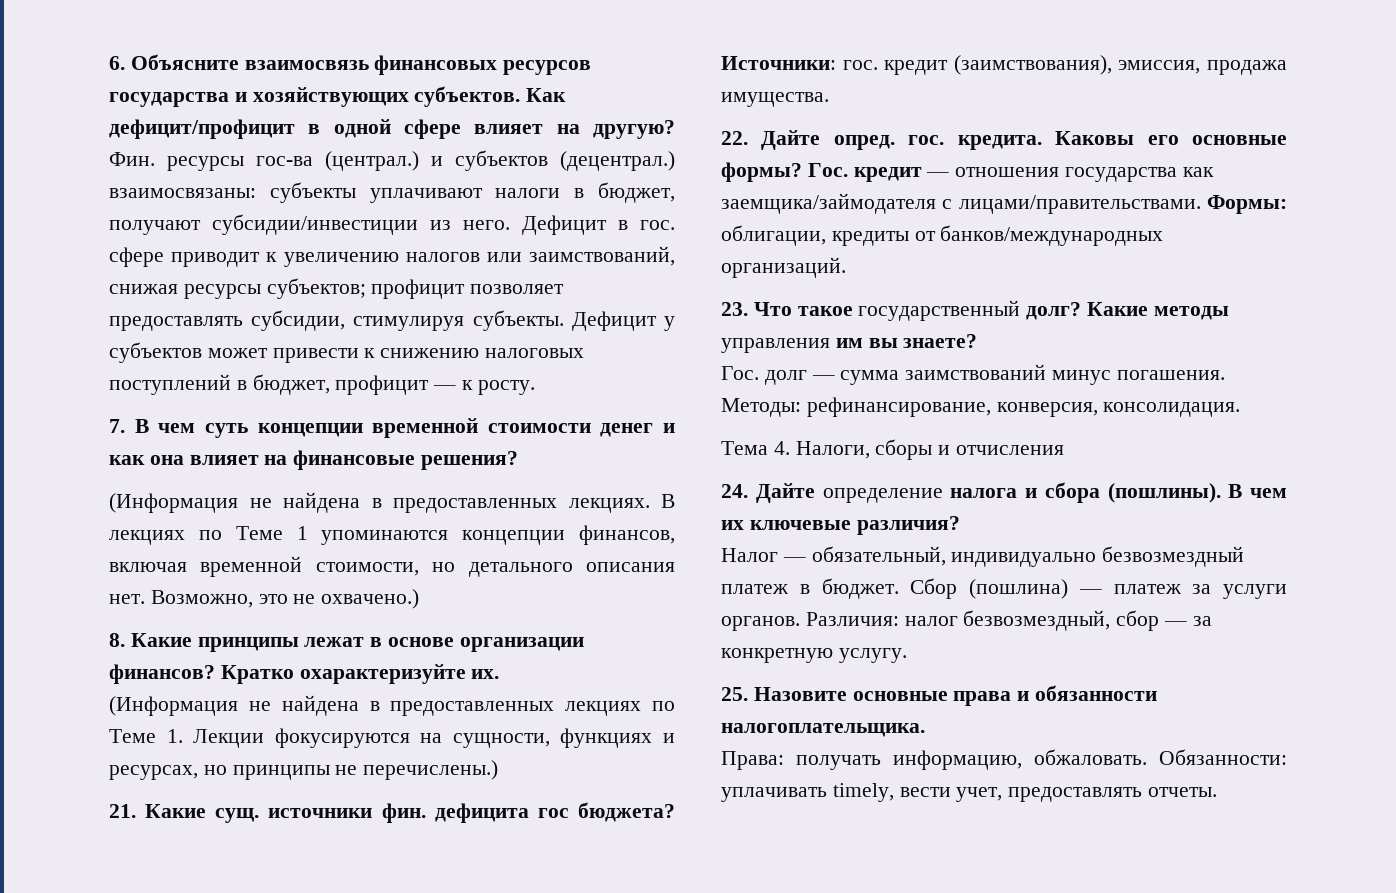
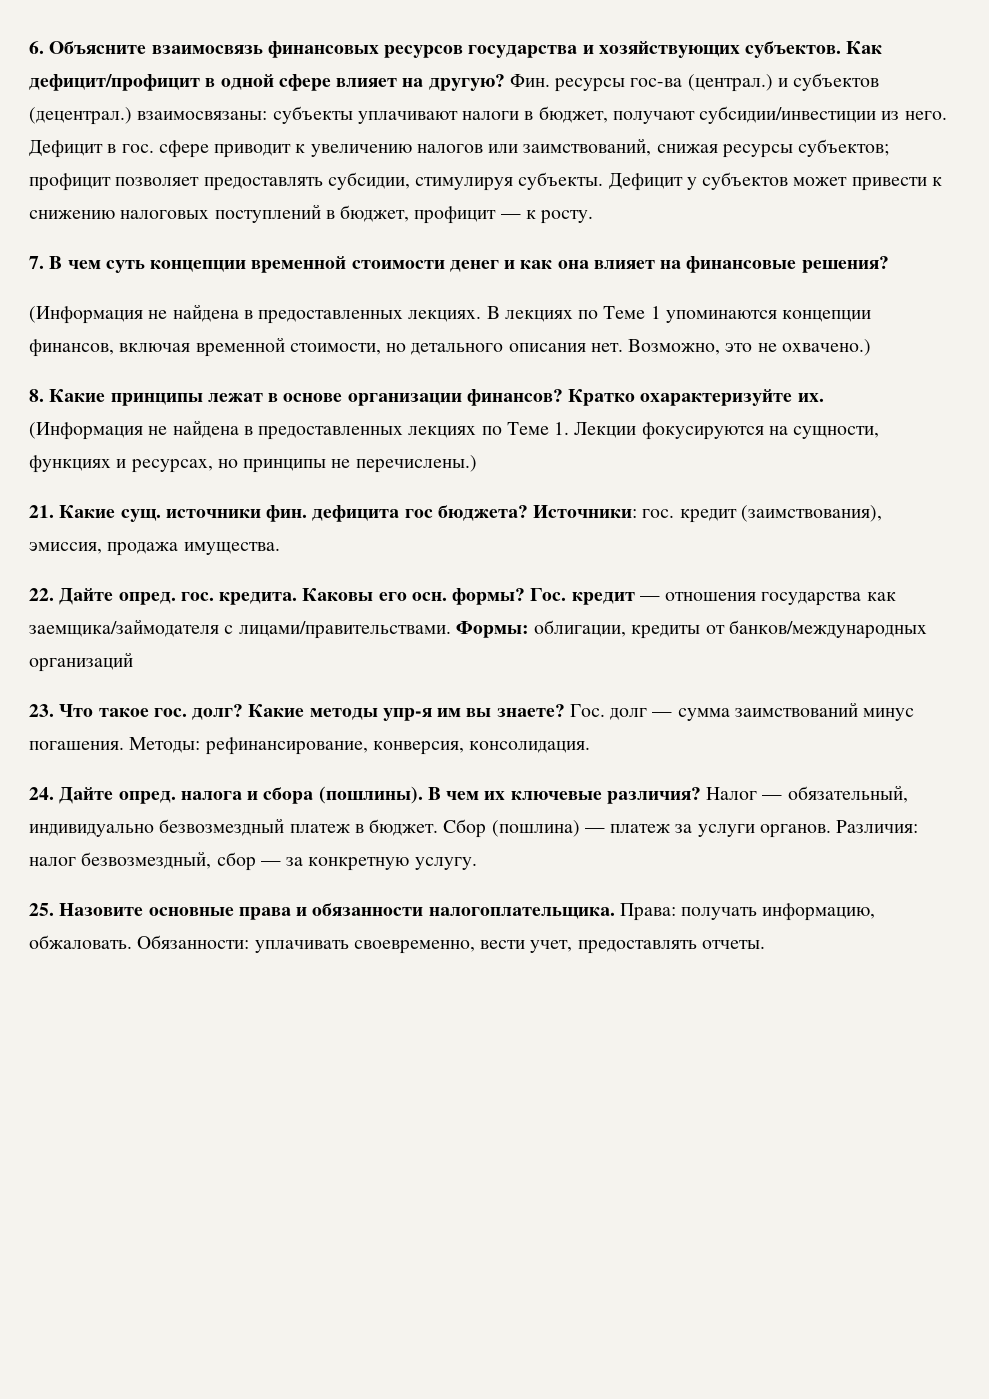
- Каковы его основные формы?
+ Каковы его осн. формы?
- Формы: облигации, кредиты от банков/международных организаций.
+ Формы: облигации, кредиты от банков/международных организаций
- 23. Что такое государственный долг?
+ 23. Что такое гос. долг?
- Какие методы управления им вы знаете?
- Гос. долг — сумма заимствований минус погашения.
+ Какие методы упр-я им вы знаете? Гос. долг — сумма заимствований минус погашения.
- Тема 4. Налоги, сборы и отчисления
- 24. Дайте определение налога и сбора (пошлины).
+ 24. Дайте опред. налога и сбора (пошлины).
- В чем их ключевые различия?
- Налог — обязательный, индивидуально безвозмездный платеж в бюджет.
+ В чем их ключевые различия? Налог — обязательный, индивидуально безвозмездный платеж в бюджет.
- 25. Назовите основные права и обязанности налогоплательщика.
- Права: получать информацию, обжаловать.
+ 25. Назовите основные права и обязанности налогоплательщика. Права: получать информацию, обжаловать.
- Обязанности: уплачивать timely, вести учет, предоставлять отчеты.
+ Обязанности: уплачивать своевременно, вести учет, предоставлять отчеты.

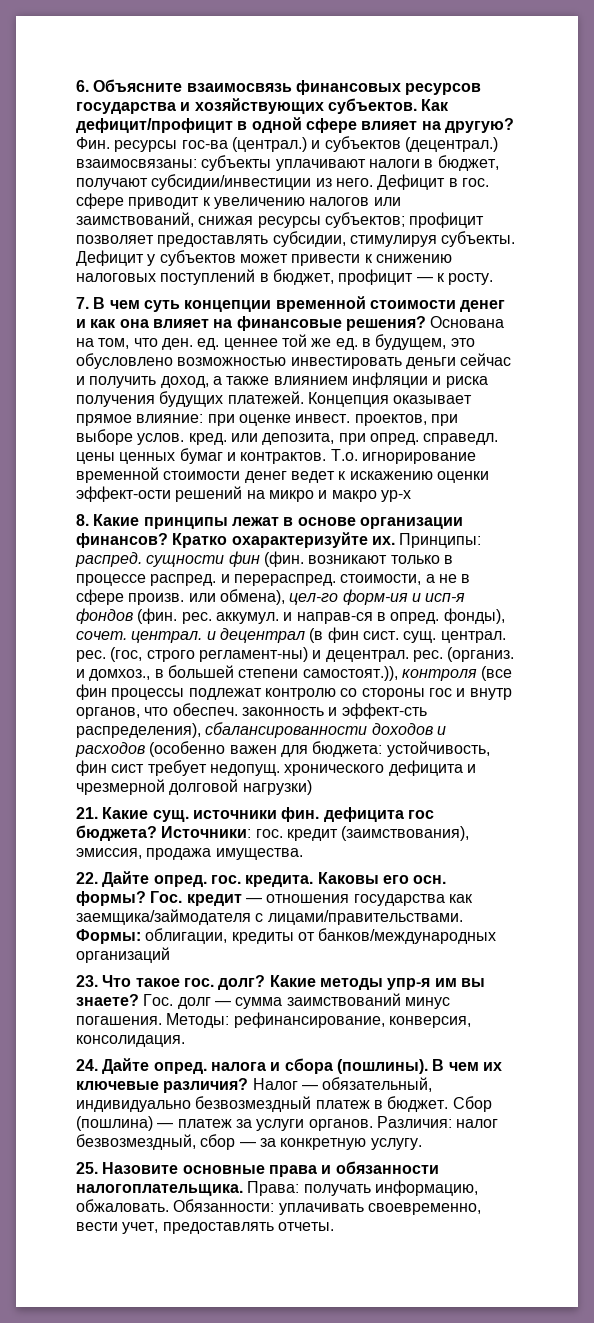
- 7. В чем суть концепции временной стоимости денег и как она влияет на финансовые решения?
- (Информация не найдена в предоставленных лекциях. В лекциях по Теме 1 упоминаются концепции финансов, включая временной стоимости, но детального описания нет. Возможно, это не охвачено.)
+ 7. В чем суть концепции временной стоимости денег и как она влияет на финансовые решения? Основана на том, что ден. ед. ценнее той же ед. в будущем, это обусловлено возможностью инвестировать деньги сейчас и получить доход, а также влиянием инфляции и риска получения будущих платежей. Концепция оказывает прямое влияние: при оценке инвест. проектов, при выборе услов. кред. или депозита, при опред. справедл. цены ценных бумаг и контрактов. Т.о. игнорирование временной стоимости денег ведет к искажению оценки эффект-ости решений на микро и макро ур-х
- Кратко охарактеризуйте их.
- (Информация не найдена в предоставленных лекциях по Теме 1. Лекции фокусируются на сущности, функциях и ресурсах, но принципы не перечислены.)
+ Кратко охарактеризуйте их. Принципы: распред. сущности фин (фин. возникают только в процессе распред. и перераспред. стоимости, а не в сфере произв. или обмена), цел-го форм-ия и исп-я фондов (фин. рес. аккумул. и направ-ся в опред. фонды), сочет. централ. и децентрал (в фин сист. сущ. централ. рес. (гос, строго регламент-ны) и децентрал. рес. (организ. и домхоз., в большей степени самостоят.)), контроля (все фин процессы подлежат контролю со стороны гос и внутр органов, что обеспеч. законность и эффект-сть распределения), сбалансированности доходов и расходов (особенно важен для бюджета: устойчивость, фин сист требует недопущ. хронического дефицита и чрезмерной долговой нагрузки)

